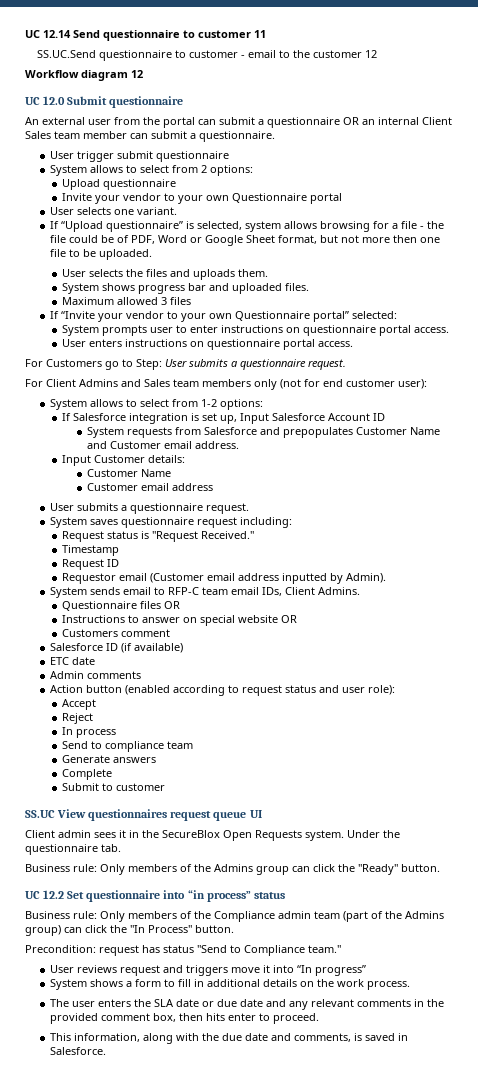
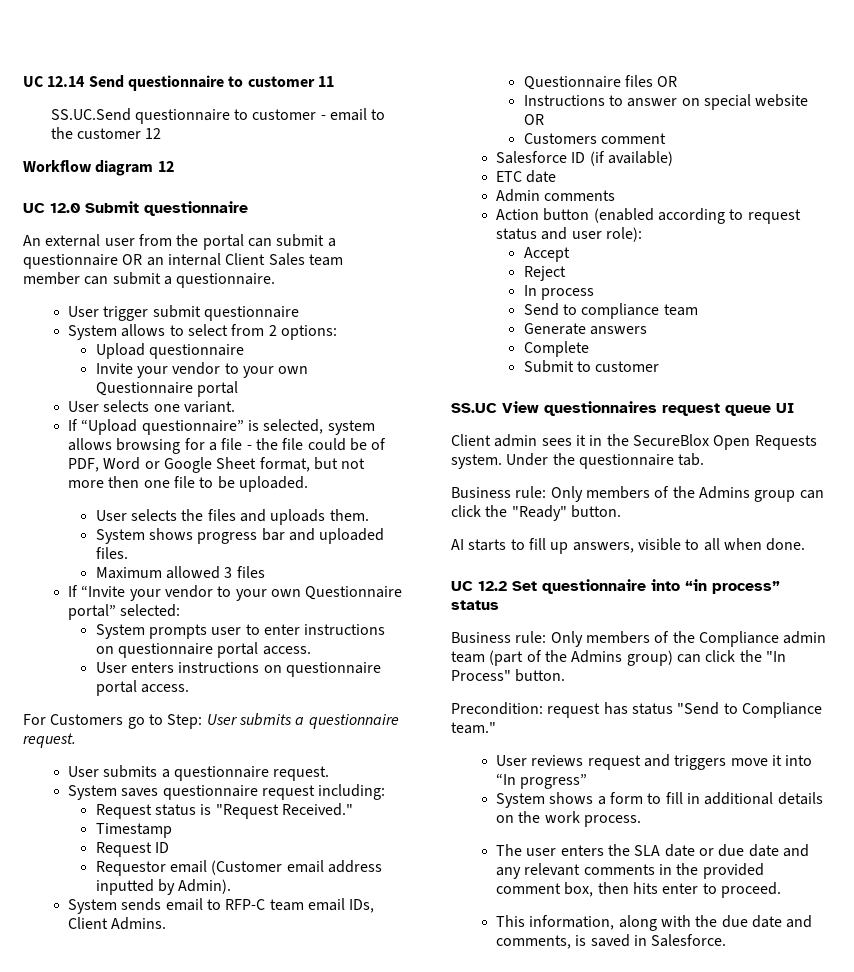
- For Client Admins and Sales team members only (not for end customer user):
- System allows to select from 1-2 options:
- If Salesforce integration is set up, Input Salesforce Account ID
- System requests from Salesforce and prepopulates Customer Name and Customer email address.
- Input Customer details:
- Customer Name
- Customer email address
+ AI starts to fill up answers, visible to all when done.

